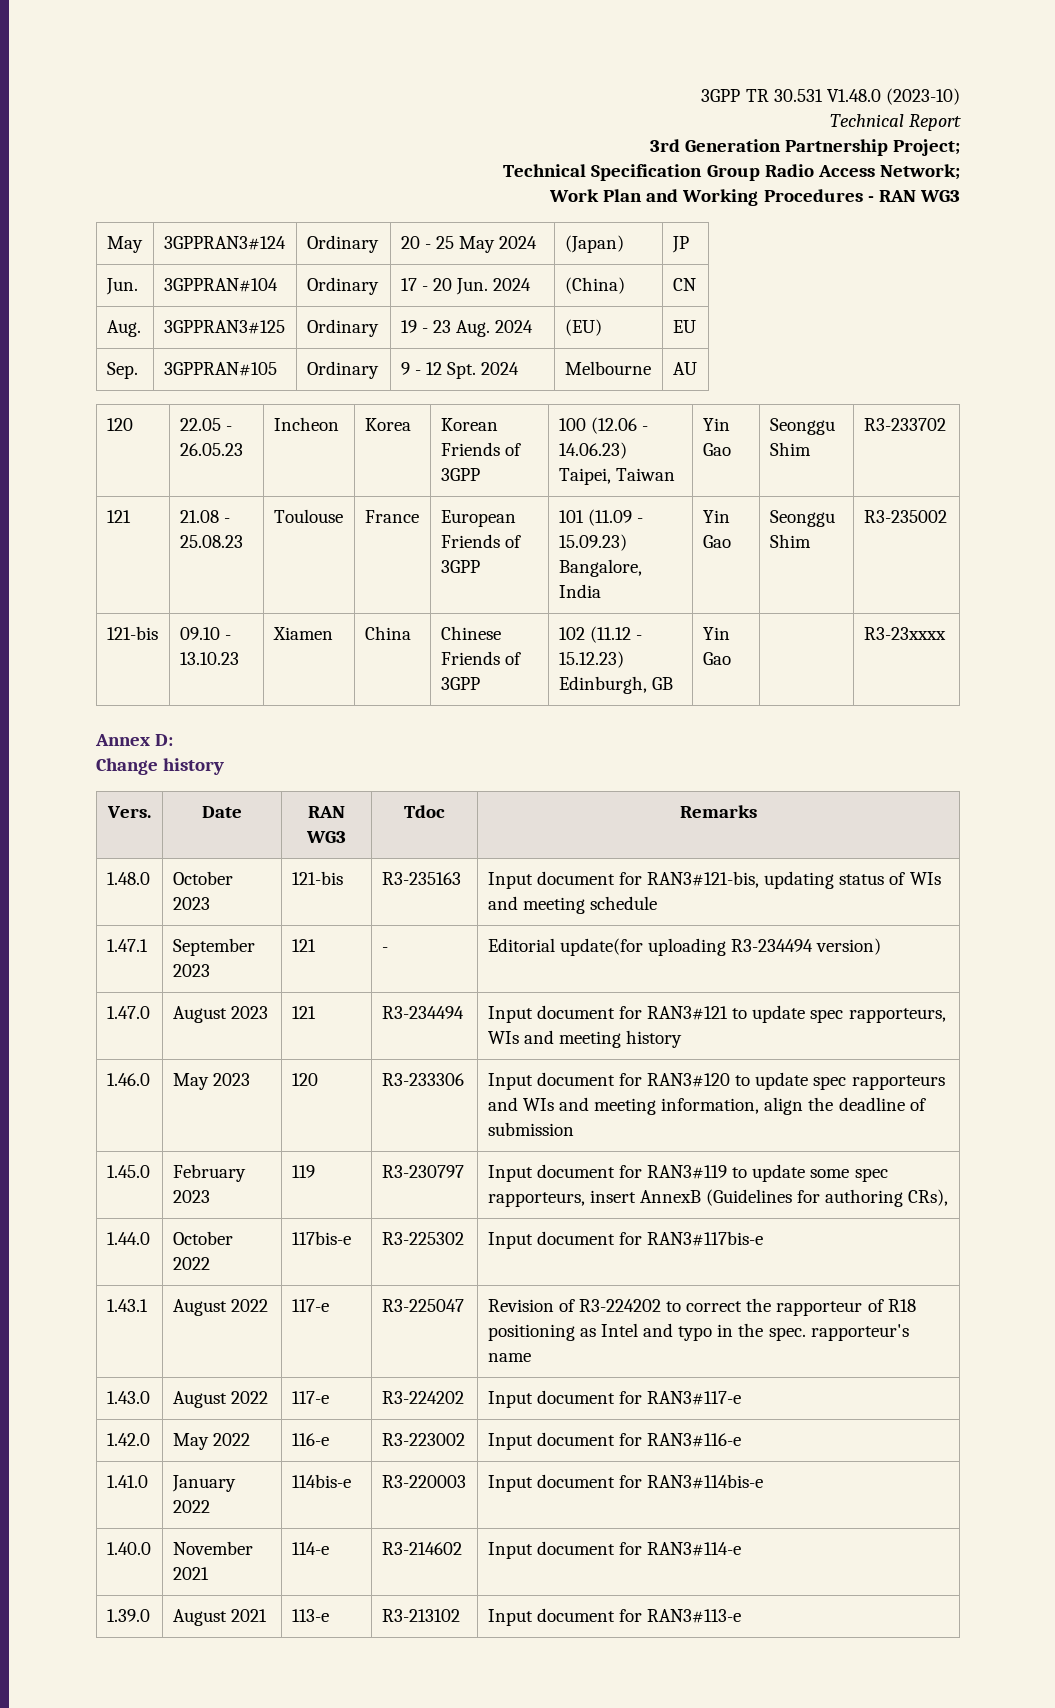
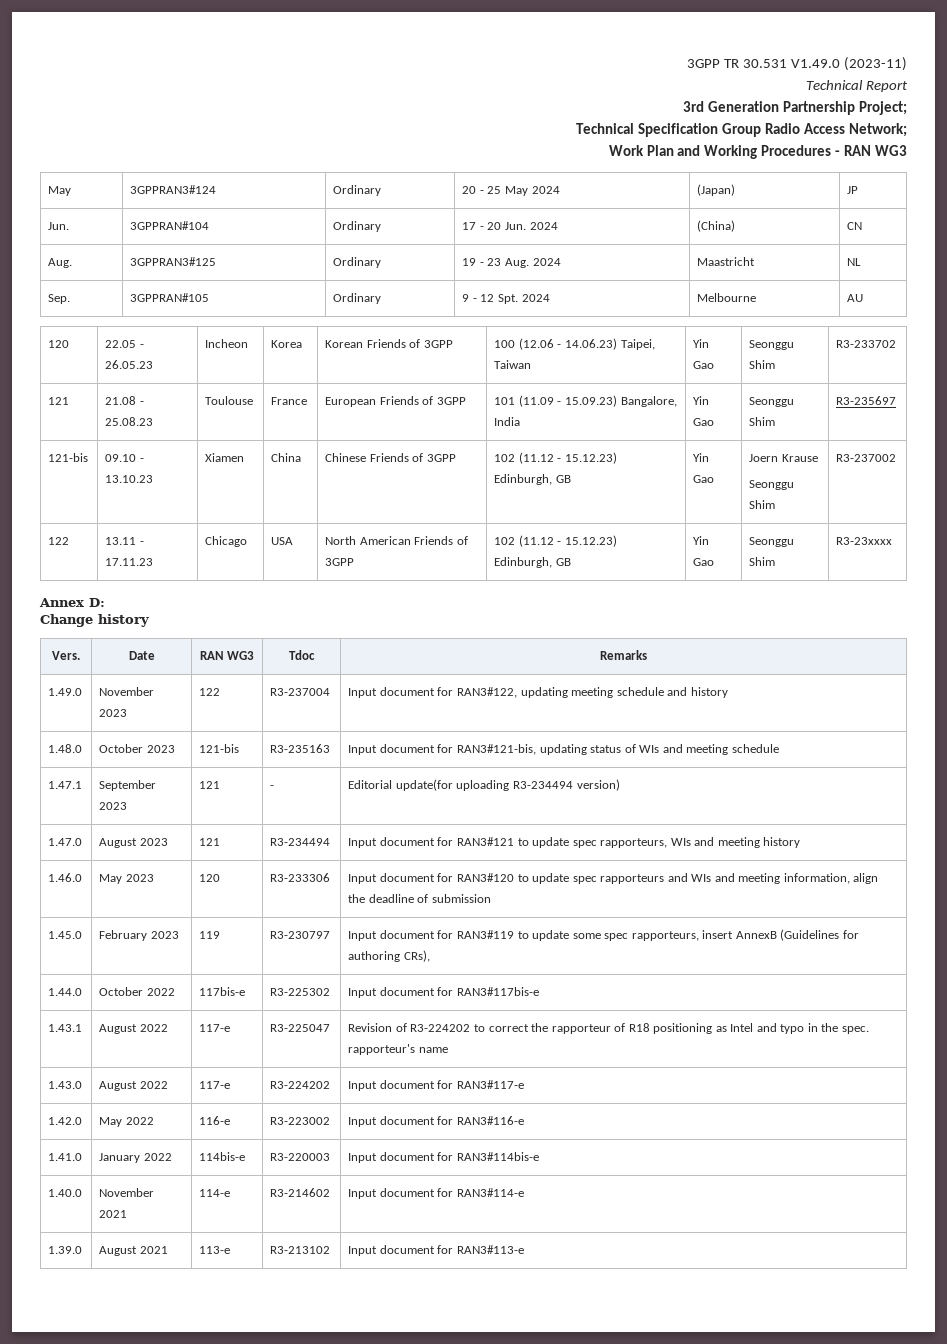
- 3GPP TR 30.531 V1.48.0 (2023-10)
+ 3GPP TR 30.531 V1.49.0 (2023-11)
- Aug. | 3GPPRAN3#125 | Ordinary | 19 - 23 Aug. 2024 | (EU) | EU
+ Aug. | 3GPPRAN3#125 | Ordinary | 19 - 23 Aug. 2024 | Maastricht | NL
- 121 | 21.08 - 25.08.23 | Toulouse | France | European Friends of 3GPP | 101 (11.09 - 15.09.23) Bangalore, India | Yin Gao | Seonggu Shim | R3-235002
+ 121 | 21.08 - 25.08.23 | Toulouse | France | European Friends of 3GPP | 101 (11.09 - 15.09.23) Bangalore, India | Yin Gao | Seonggu Shim | R3-235697
- 121-bis | 09.10 - 13.10.23 | Xiamen | China | Chinese Friends of 3GPP | 102 (11.12 - 15.12.23) Edinburgh, GB | Yin Gao | | R3-23xxxx
+ 121-bis | 09.10 - 13.10.23 | Xiamen | China | Chinese Friends of 3GPP | 102 (11.12 - 15.12.23) Edinburgh, GB | Yin Gao | Joern Krause
+ Seonggu Shim | R3-237002
+ 122 | 13.11 - 17.11.23 | Chicago | USA | North American Friends of 3GPP | 102 (11.12 - 15.12.23) Edinburgh, GB | Yin Gao | Seonggu Shim | R3-23xxxx
+ 1.49.0 | November 2023 | 122 | R3-237004 | Input document for RAN3#122, updating meeting schedule and history

